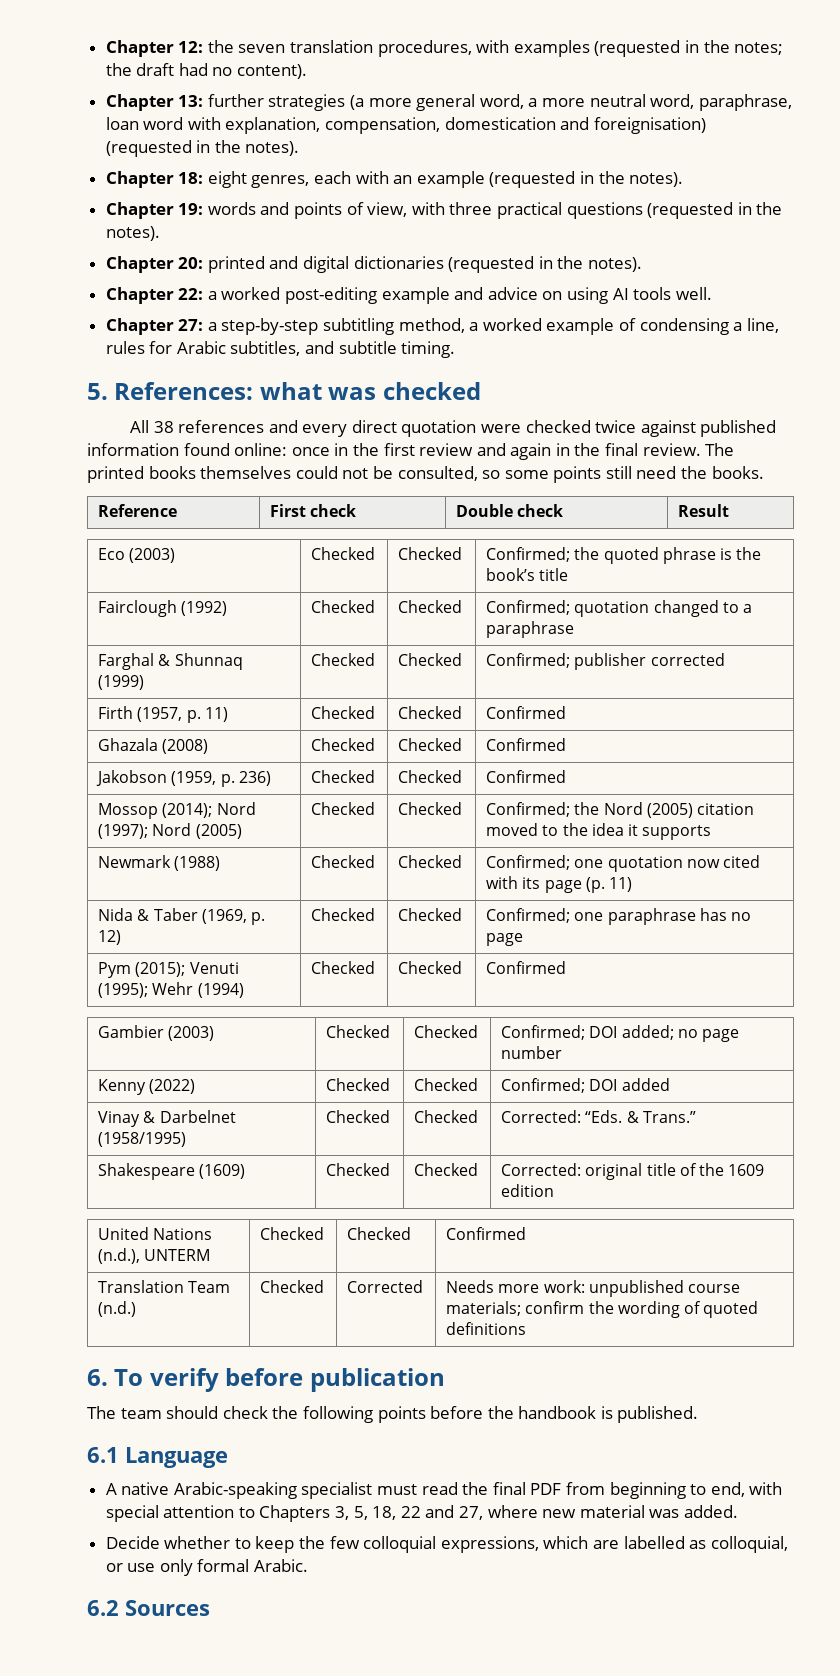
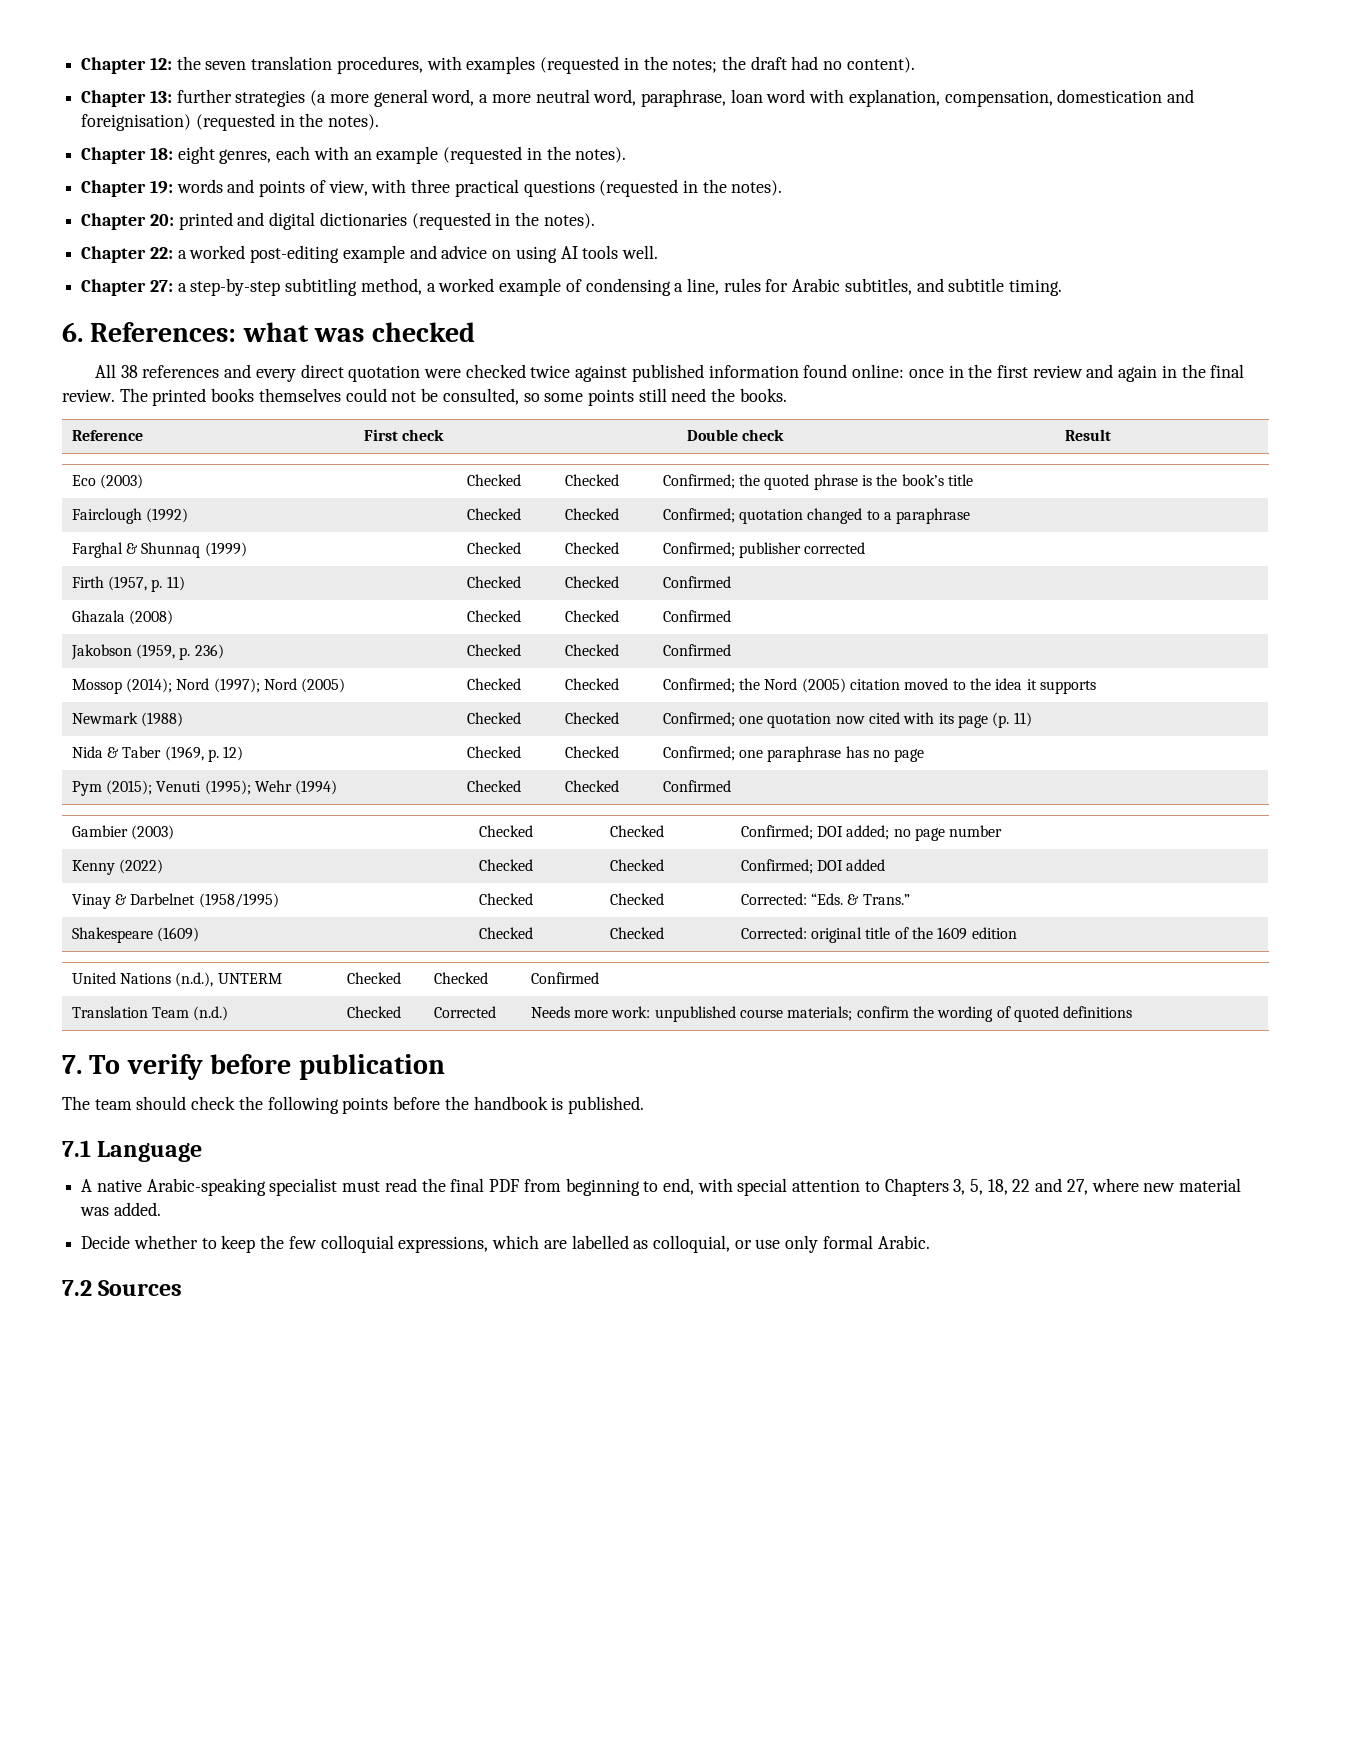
- 5. References: what was checked
+ 6. References: what was checked
- 6. To verify before publication
+ 7. To verify before publication
- 6.1 Language
+ 7.1 Language
- 6.2 Sources
+ 7.2 Sources

